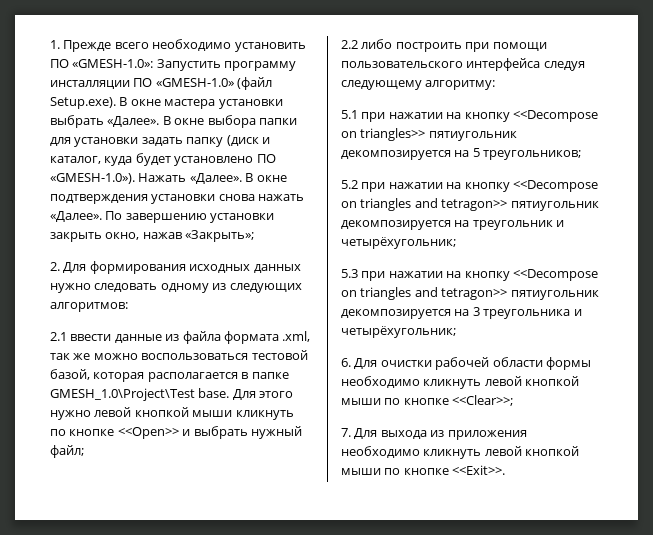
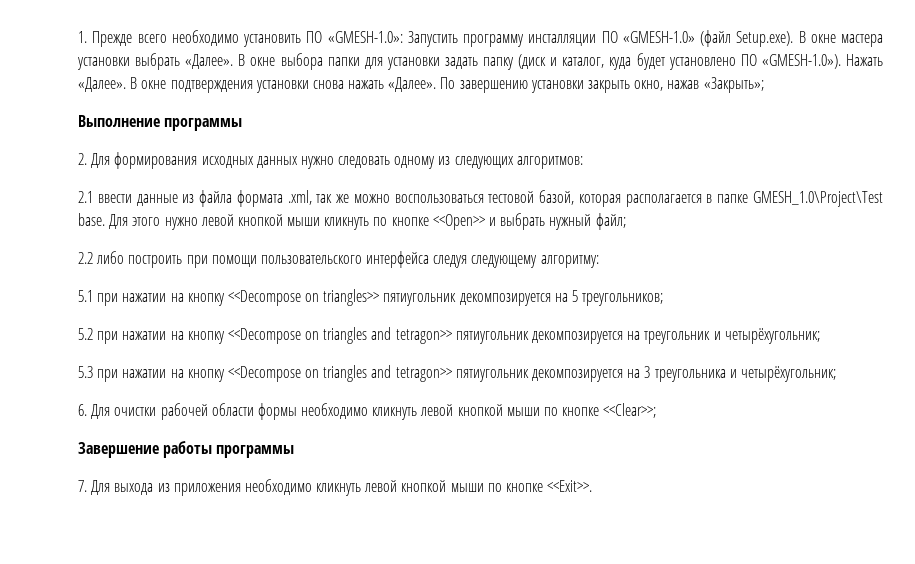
+ Выполнение программы
+ Завершение работы программы

